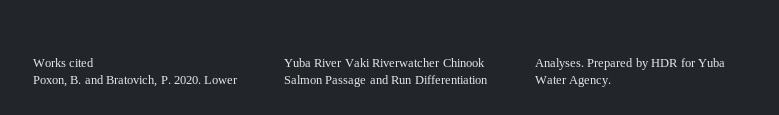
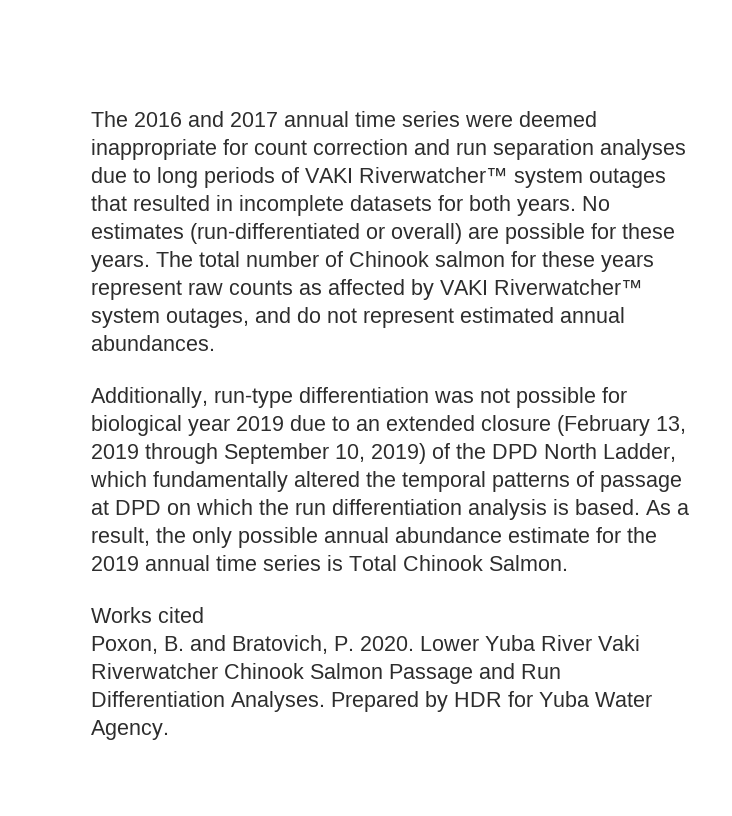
+ The 2016 and 2017 annual time series were deemed inappropriate for count correction and run separation analyses due to long periods of VAKI Riverwatcher™ system outages that resulted in incomplete datasets for both years. No estimates (run-differentiated or overall) are possible for these years. The total number of Chinook salmon for these years represent raw counts as affected by VAKI Riverwatcher™ system outages, and do not represent estimated annual abundances.
+ Additionally, run-type differentiation was not possible for biological year 2019 due to an extended closure (February 13, 2019 through September 10, 2019) of the DPD North Ladder, which fundamentally altered the temporal patterns of passage at DPD on which the run differentiation analysis is based. As a result, the only possible annual abundance estimate for the 2019 annual time series is Total Chinook Salmon.

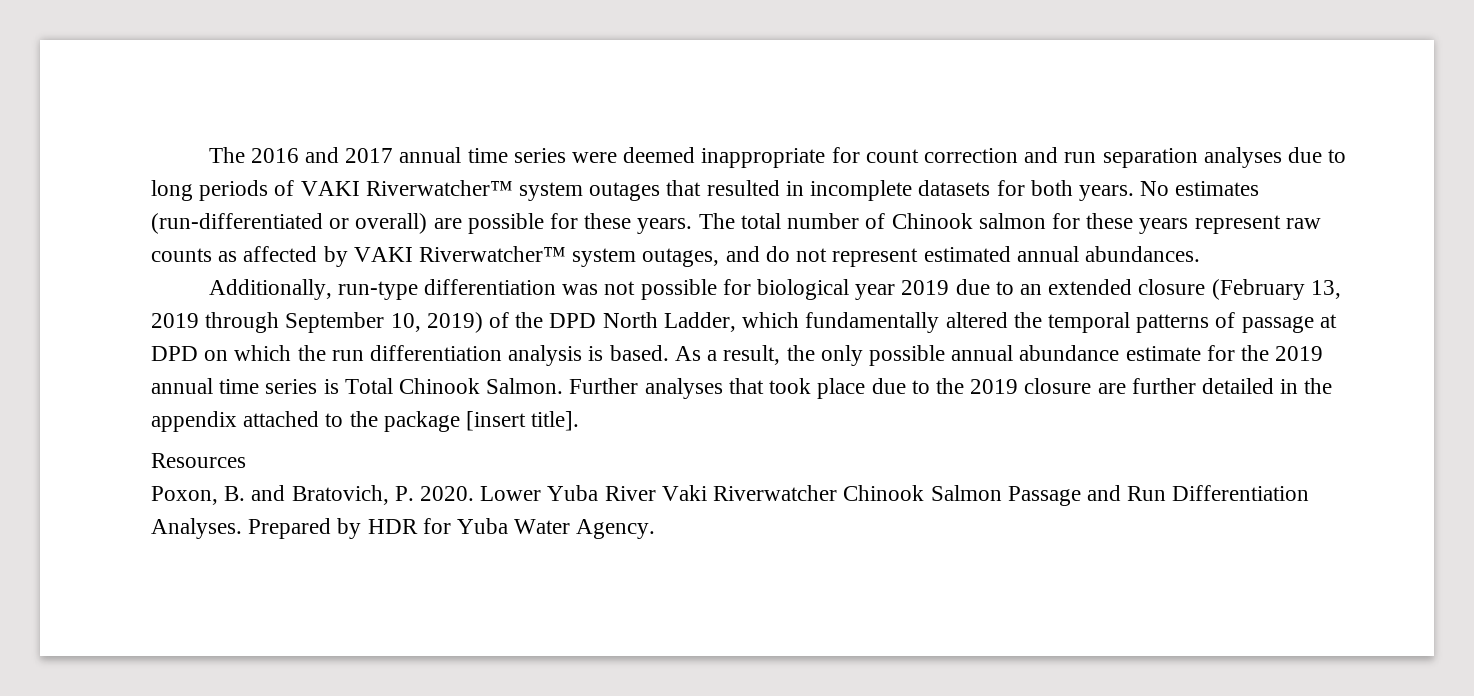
- As a result, the only possible annual abundance estimate for the 2019 annual time series is Total Chinook Salmon.
- Works cited
+ As a result, the only possible annual abundance estimate for the 2019 annual time series is Total Chinook Salmon. Further analyses that took place due to the 2019 closure are further detailed in the appendix attached to the package [insert title].
+ Resources

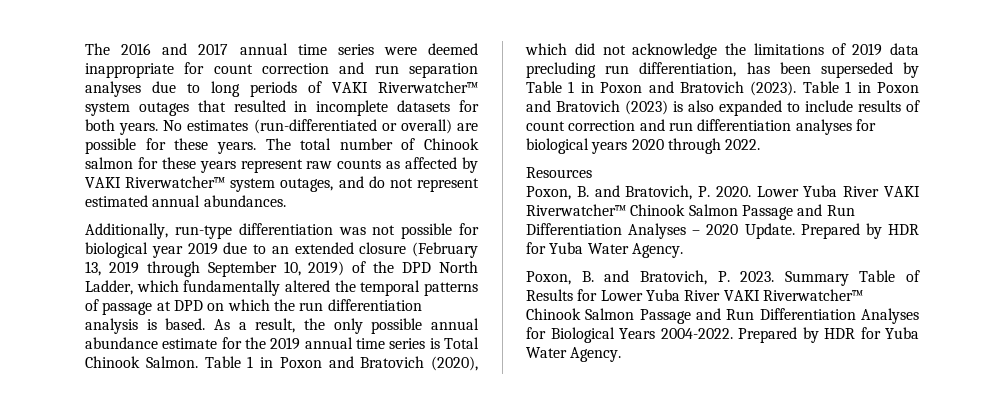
- Further analyses that took place due to the 2019 closure are further detailed in the appendix attached to the package [insert title].
+ Table 1 in Poxon and Bratovich (2020), which did not acknowledge the limitations of 2019 data precluding run differentiation, has been superseded by Table 1 in Poxon and Bratovich (2023). Table 1 in Poxon and Bratovich (2023) is also expanded to include results of count correction and run differentiation analyses for biological years 2020 through 2022.
- Lower Yuba River Vaki Riverwatcher Chinook Salmon Passage and Run Differentiation Analyses. Prepared by HDR for Yuba Water Agency.
+ Lower Yuba River VAKI Riverwatcher™ Chinook Salmon Passage and Run Differentiation Analyses – 2020 Update. Prepared by HDR for Yuba Water Agency.
+ Poxon, B. and Bratovich, P. 2023. Summary Table of Results for Lower Yuba River VAKI Riverwatcher™ Chinook Salmon Passage and Run Differentiation Analyses for Biological Years 2004-2022. Prepared by HDR for Yuba Water Agency.

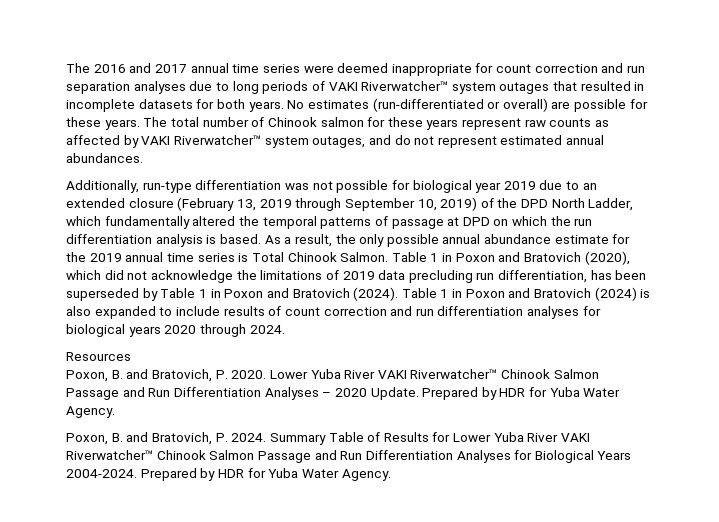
- Table 1 in Poxon and Bratovich (2020), which did not acknowledge the limitations of 2019 data precluding run differentiation, has been superseded by Table 1 in Poxon and Bratovich (2023). Table 1 in Poxon and Bratovich (2023) is also expanded to include results of count correction and run differentiation analyses for biological years 2020 through 2022.
+ Table 1 in Poxon and Bratovich (2020), which did not acknowledge the limitations of 2019 data precluding run differentiation, has been superseded by Table 1 in Poxon and Bratovich (2024). Table 1 in Poxon and Bratovich (2024) is also expanded to include results of count correction and run differentiation analyses for biological years 2020 through 2024.
- Poxon, B. and Bratovich, P. 2023.
+ Poxon, B. and Bratovich, P. 2024.
- Summary Table of Results for Lower Yuba River VAKI Riverwatcher™ Chinook Salmon Passage and Run Differentiation Analyses for Biological Years 2004-2022.
+ Summary Table of Results for Lower Yuba River VAKI Riverwatcher™ Chinook Salmon Passage and Run Differentiation Analyses for Biological Years 2004-2024.

